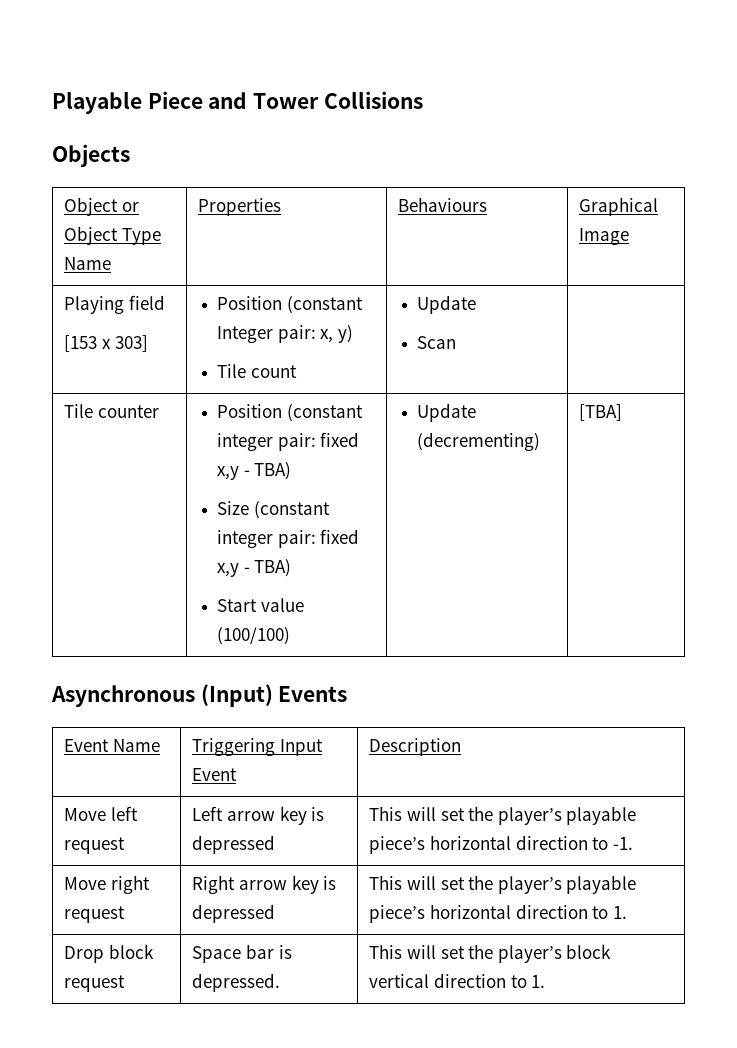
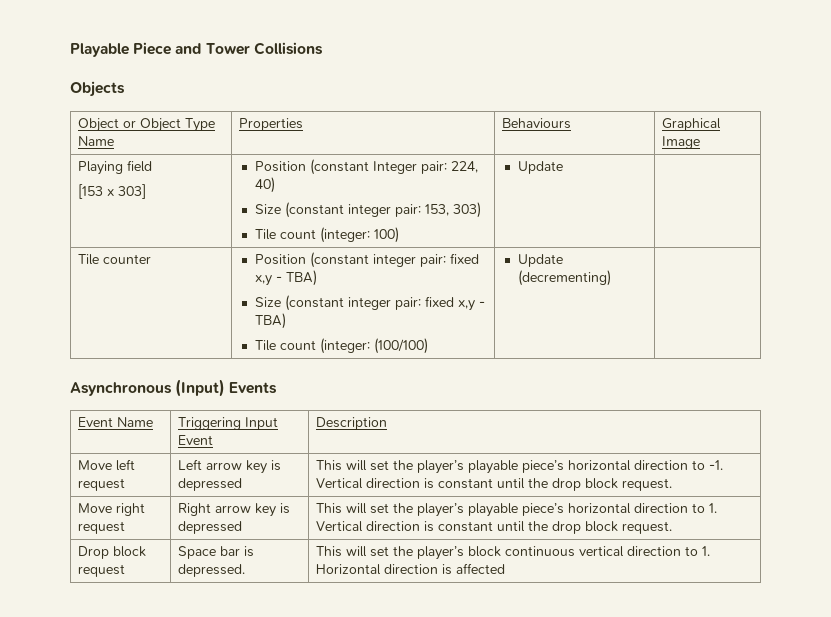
  Playing field
- [153 x 303] | Position (constant Integer pair: x, y)
- Tile count | Update
- Scan |
+ [153 x 303] | Position (constant Integer pair: 224, 40)
+ Size (constant integer pair: 153, 303)
+ Tile count (integer: 100) | Update |
  Tile counter | Position (constant integer pair: fixed x,y - TBA)
  Size (constant integer pair: fixed x,y - TBA)
- Start value (100/100) | Update (decrementing) | [TBA]
+ Tile count (integer: (100/100) | Update (decrementing) |
- Move left request | Left arrow key is depressed | This will set the player’s playable piece’s horizontal direction to -1.
+ Move left request | Left arrow key is depressed | This will set the player’s playable piece’s horizontal direction to -1. Vertical direction is constant until the drop block request.
- Move right request | Right arrow key is depressed | This will set the player’s playable piece’s horizontal direction to 1.
+ Move right request | Right arrow key is depressed | This will set the player’s playable piece’s horizontal direction to 1. Vertical direction is constant until the drop block request.
- Drop block request | Space bar is depressed. | This will set the player’s block vertical direction to 1.
+ Drop block request | Space bar is depressed. | This will set the player’s block continuous vertical direction to 1. Horizontal direction is affected

